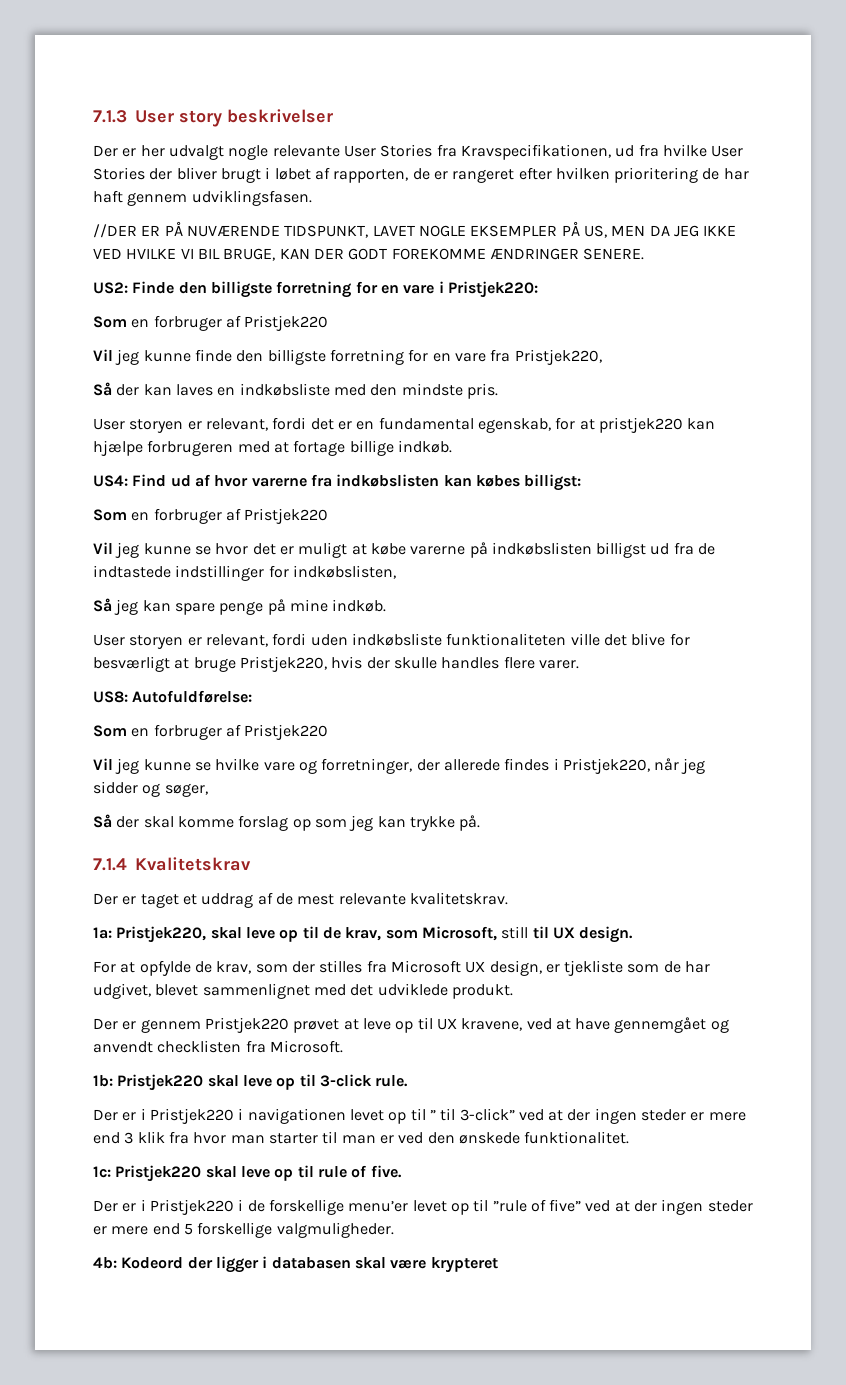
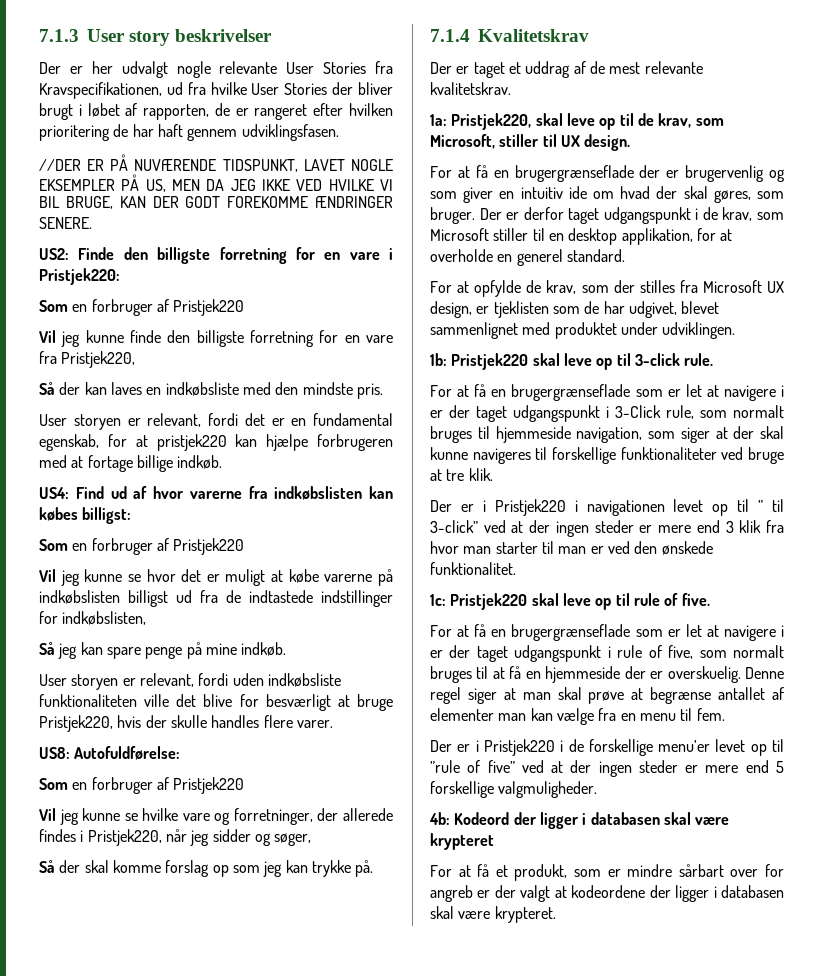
- 1a: Pristjek220, skal leve op til de krav, som Microsoft, still til UX design.
+ 1a: Pristjek220, skal leve op til de krav, som Microsoft, stiller til UX design.
+ For at få en brugergrænseflade der er brugervenlig og som giver en intuitiv ide om hvad der skal gøres, som bruger. Der er derfor taget udgangspunkt i de krav, som Microsoft stiller til en desktop applikation, for at overholde en generel standard.
- For at opfylde de krav, som der stilles fra Microsoft UX design, er tjekliste som de har udgivet, blevet sammenlignet med det udviklede produkt.
- Der er gennem Pristjek220 prøvet at leve op til UX kravene, ved at have gennemgået og anvendt checklisten fra Microsoft.
+ For at opfylde de krav, som der stilles fra Microsoft UX design, er tjeklisten som de har udgivet, blevet sammenlignet med produktet under udviklingen.
+ For at få en brugergrænseflade som er let at navigere i er der taget udgangspunkt i 3-Click rule, som normalt bruges til hjemmeside navigation, som siger at der skal kunne navigeres til forskellige funktionaliteter ved bruge at tre klik.
+ For at få en brugergrænseflade som er let at navigere i er der taget udgangspunkt i rule of five, som normalt bruges til at få en hjemmeside der er overskuelig. Denne regel siger at man skal prøve at begrænse antallet af elementer man kan vælge fra en menu til fem.
+ For at få et produkt, som er mindre sårbart over for angreb er der valgt at kodeordene der ligger i databasen skal være krypteret.

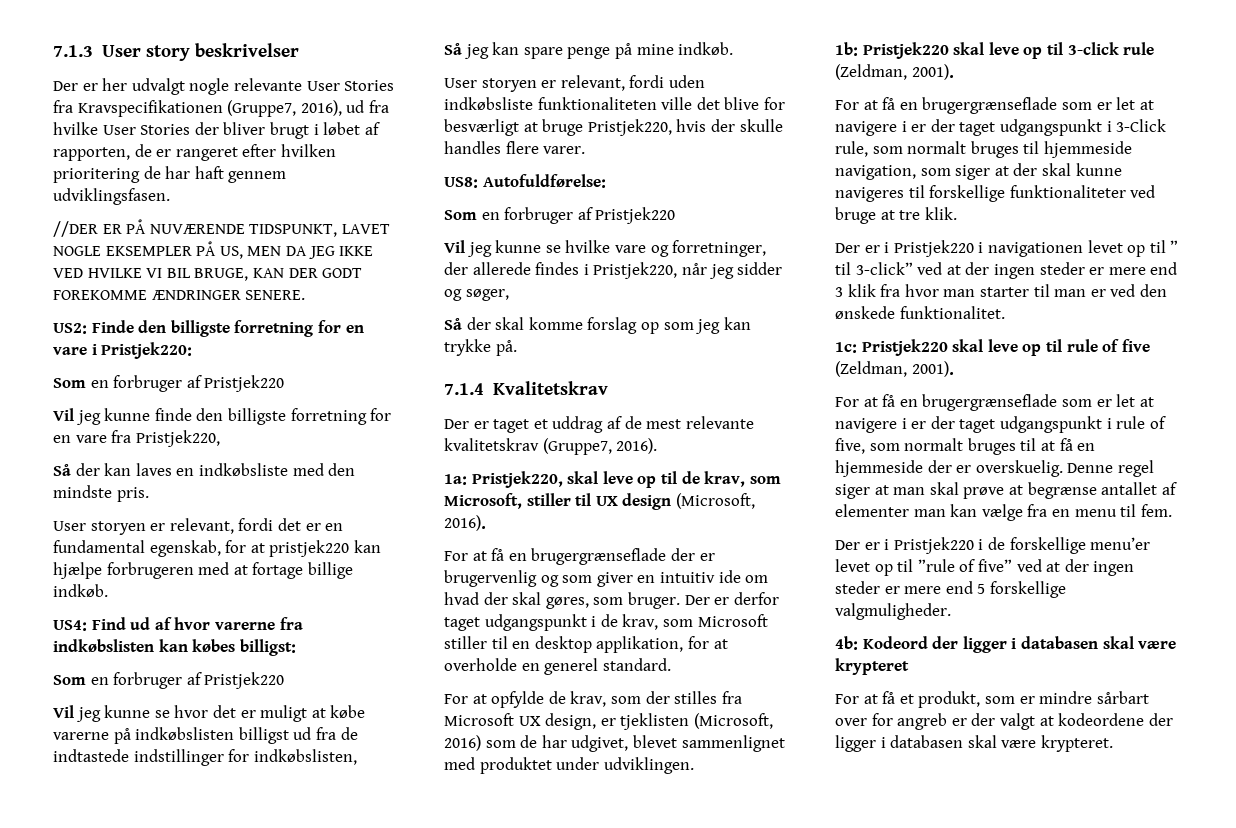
- Der er her udvalgt nogle relevante User Stories fra Kravspecifikationen, ud fra hvilke User Stories der bliver brugt i løbet af rapporten, de er rangeret efter hvilken prioritering de har haft gennem udviklingsfasen.
+ Der er her udvalgt nogle relevante User Stories fra Kravspecifikationen (Gruppe7, 2016), ud fra hvilke User Stories der bliver brugt i løbet af rapporten, de er rangeret efter hvilken prioritering de har haft gennem udviklingsfasen.
- Der er taget et uddrag af de mest relevante kvalitetskrav.
+ Der er taget et uddrag af de mest relevante kvalitetskrav (Gruppe7, 2016).
- 1a: Pristjek220, skal leve op til de krav, som Microsoft, stiller til UX design.
+ 1a: Pristjek220, skal leve op til de krav, som Microsoft, stiller til UX design (Microsoft, 2016).
- For at opfylde de krav, som der stilles fra Microsoft UX design, er tjeklisten som de har udgivet, blevet sammenlignet med produktet under udviklingen.
+ For at opfylde de krav, som der stilles fra Microsoft UX design, er tjeklisten (Microsoft, 2016) som de har udgivet, blevet sammenlignet med produktet under udviklingen.
- 1b: Pristjek220 skal leve op til 3-click rule.
+ 1b: Pristjek220 skal leve op til 3-click rule (Zeldman, 2001).
- 1c: Pristjek220 skal leve op til rule of five.
+ 1c: Pristjek220 skal leve op til rule of five (Zeldman, 2001).

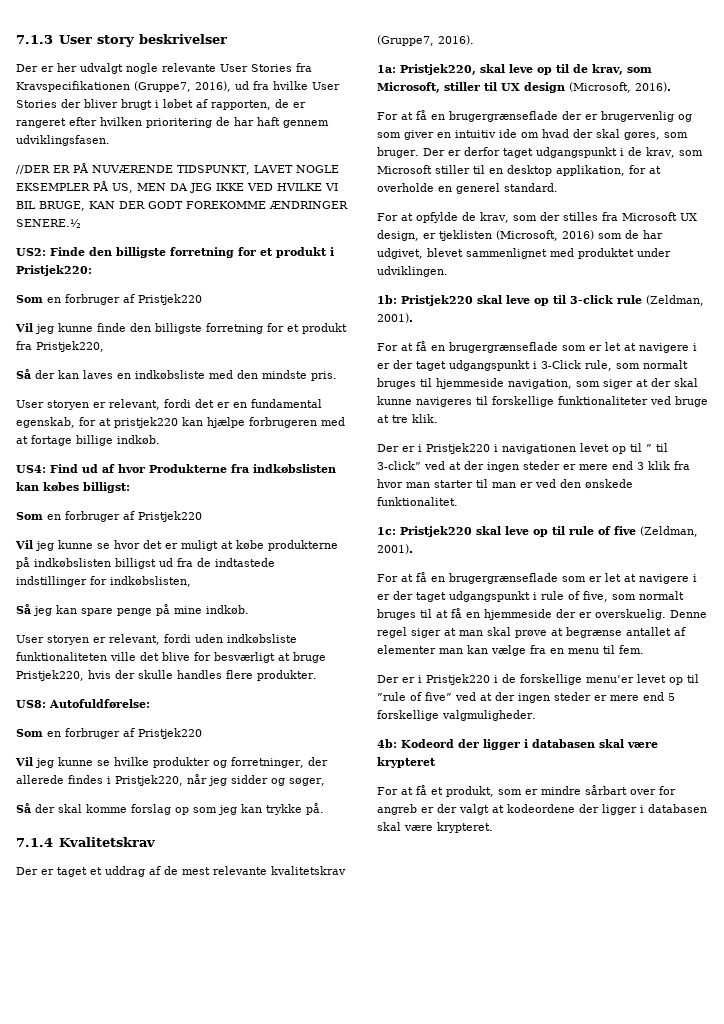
- //DER ER PÅ NUVÆRENDE TIDSPUNKT, LAVET NOGLE EKSEMPLER PÅ US, MEN DA JEG IKKE VED HVILKE VI BIL BRUGE, KAN DER GODT FOREKOMME ÆNDRINGER SENERE.
+ //DER ER PÅ NUVÆRENDE TIDSPUNKT, LAVET NOGLE EKSEMPLER PÅ US, MEN DA JEG IKKE VED HVILKE VI BIL BRUGE, KAN DER GODT FOREKOMME ÆNDRINGER SENERE.½
- US2: Finde den billigste forretning for en vare i Pristjek220:
+ US2: Finde den billigste forretning for et produkt i Pristjek220:
- Vil jeg kunne finde den billigste forretning for en vare fra Pristjek220,
+ Vil jeg kunne finde den billigste forretning for et produkt fra Pristjek220,
- US4: Find ud af hvor varerne fra indkøbslisten kan købes billigst:
+ US4: Find ud af hvor Produkterne fra indkøbslisten kan købes billigst:
- Vil jeg kunne se hvor det er muligt at købe varerne på indkøbslisten billigst ud fra de indtastede indstillinger for indkøbslisten,
+ Vil jeg kunne se hvor det er muligt at købe produkterne på indkøbslisten billigst ud fra de indtastede indstillinger for indkøbslisten,
- User storyen er relevant, fordi uden indkøbsliste funktionaliteten ville det blive for besværligt at bruge Pristjek220, hvis der skulle handles flere varer.
+ User storyen er relevant, fordi uden indkøbsliste funktionaliteten ville det blive for besværligt at bruge Pristjek220, hvis der skulle handles flere produkter.
- Vil jeg kunne se hvilke vare og forretninger, der allerede findes i Pristjek220, når jeg sidder og søger,
+ Vil jeg kunne se hvilke produkter og forretninger, der allerede findes i Pristjek220, når jeg sidder og søger,

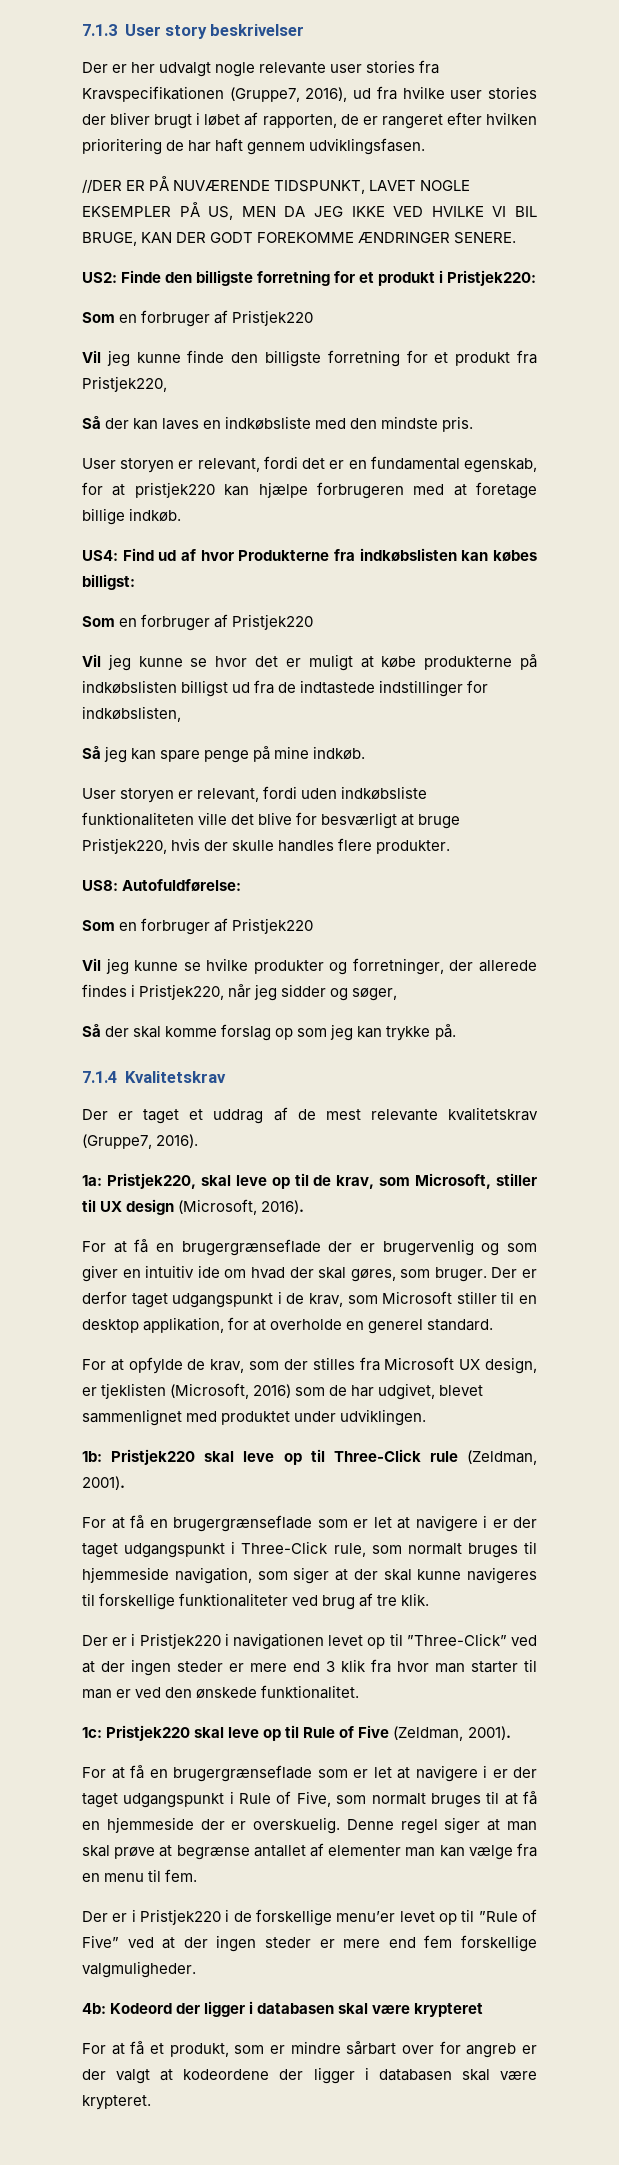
- Der er her udvalgt nogle relevante User Stories fra Kravspecifikationen (Gruppe7, 2016), ud fra hvilke User Stories der bliver brugt i løbet af rapporten, de er rangeret efter hvilken prioritering de har haft gennem udviklingsfasen.
+ Der er her udvalgt nogle relevante user stories fra Kravspecifikationen (Gruppe7, 2016), ud fra hvilke user stories der bliver brugt i løbet af rapporten, de er rangeret efter hvilken prioritering de har haft gennem udviklingsfasen.
- //DER ER PÅ NUVÆRENDE TIDSPUNKT, LAVET NOGLE EKSEMPLER PÅ US, MEN DA JEG IKKE VED HVILKE VI BIL BRUGE, KAN DER GODT FOREKOMME ÆNDRINGER SENERE.½
+ //DER ER PÅ NUVÆRENDE TIDSPUNKT, LAVET NOGLE EKSEMPLER PÅ US, MEN DA JEG IKKE VED HVILKE VI BIL BRUGE, KAN DER GODT FOREKOMME ÆNDRINGER SENERE.
- User storyen er relevant, fordi det er en fundamental egenskab, for at pristjek220 kan hjælpe forbrugeren med at fortage billige indkøb.
+ User storyen er relevant, fordi det er en fundamental egenskab, for at pristjek220 kan hjælpe forbrugeren med at foretage billige indkøb.
- 1b: Pristjek220 skal leve op til 3-click rule (Zeldman, 2001).
+ 1b: Pristjek220 skal leve op til Three-Click rule (Zeldman, 2001).
- For at få en brugergrænseflade som er let at navigere i er der taget udgangspunkt i 3-Click rule, som normalt bruges til hjemmeside navigation, som siger at der skal kunne navigeres til forskellige funktionaliteter ved bruge at tre klik.
+ For at få en brugergrænseflade som er let at navigere i er der taget udgangspunkt i Three-Click rule, som normalt bruges til hjemmeside navigation, som siger at der skal kunne navigeres til forskellige funktionaliteter ved brug af tre klik.
- Der er i Pristjek220 i navigationen levet op til ” til 3-click” ved at der ingen steder er mere end 3 klik fra hvor man starter til man er ved den ønskede funktionalitet.
+ Der er i Pristjek220 i navigationen levet op til ”Three-Click” ved at der ingen steder er mere end 3 klik fra hvor man starter til man er ved den ønskede funktionalitet.
- 1c: Pristjek220 skal leve op til rule of five (Zeldman, 2001).
+ 1c: Pristjek220 skal leve op til Rule of Five (Zeldman, 2001).
- For at få en brugergrænseflade som er let at navigere i er der taget udgangspunkt i rule of five, som normalt bruges til at få en hjemmeside der er overskuelig.
+ For at få en brugergrænseflade som er let at navigere i er der taget udgangspunkt i Rule of Five, som normalt bruges til at få en hjemmeside der er overskuelig.
- Der er i Pristjek220 i de forskellige menu’er levet op til ”rule of five” ved at der ingen steder er mere end 5 forskellige valgmuligheder.
+ Der er i Pristjek220 i de forskellige menu’er levet op til ”Rule of Five” ved at der ingen steder er mere end fem forskellige valgmuligheder.

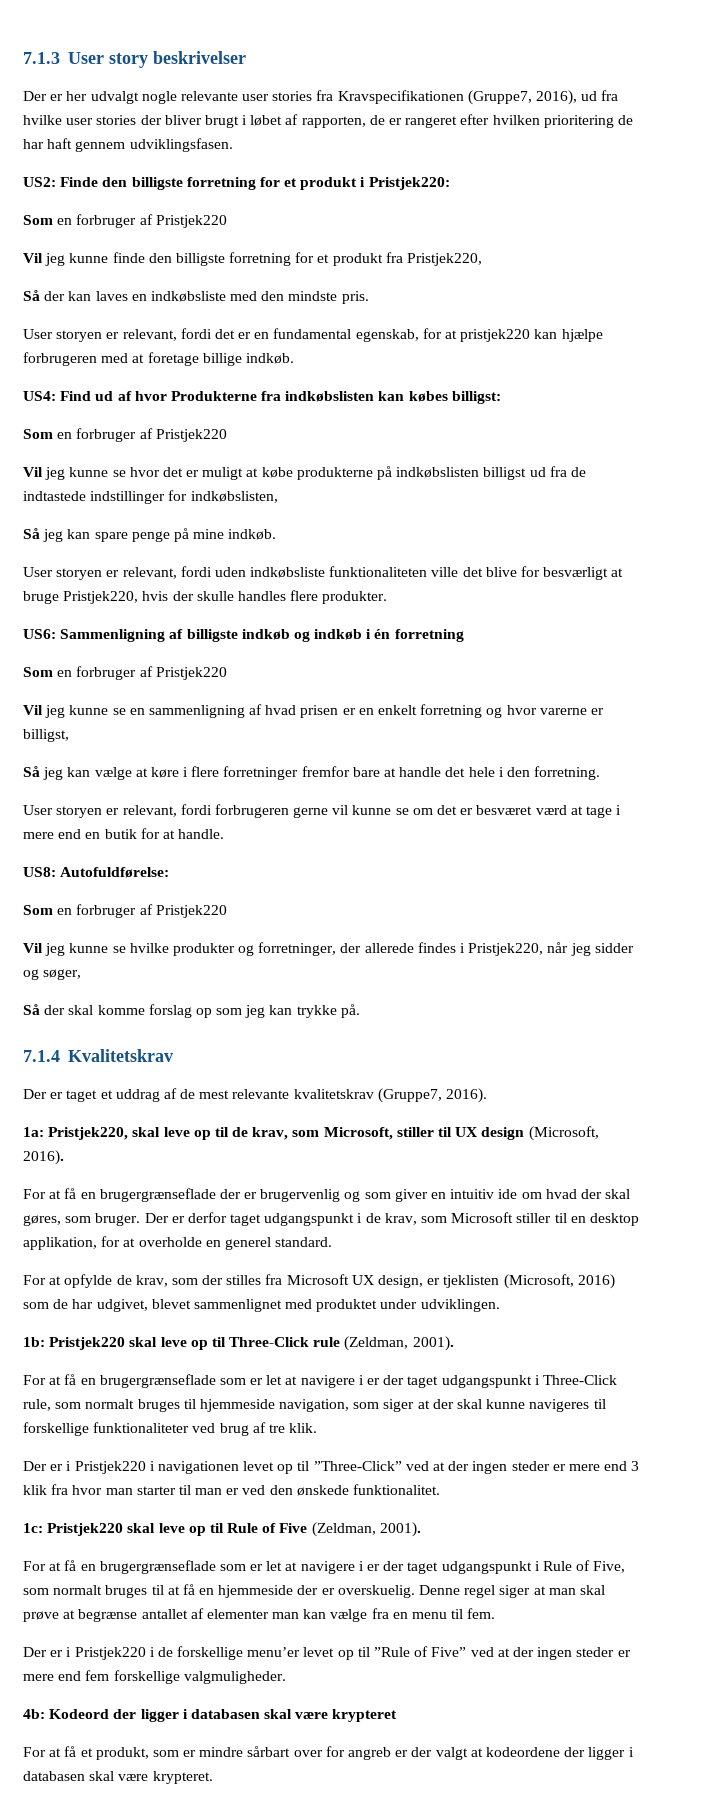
- //DER ER PÅ NUVÆRENDE TIDSPUNKT, LAVET NOGLE EKSEMPLER PÅ US, MEN DA JEG IKKE VED HVILKE VI BIL BRUGE, KAN DER GODT FOREKOMME ÆNDRINGER SENERE.
+ US6: Sammenligning af billigste indkøb og indkøb i én forretning
+ Som en forbruger af Pristjek220
+ Vil jeg kunne se en sammenligning af hvad prisen er en enkelt forretning og hvor varerne er billigst,
+ Så jeg kan vælge at køre i flere forretninger fremfor bare at handle det hele i den forretning.
+ User storyen er relevant, fordi forbrugeren gerne vil kunne se om det er besværet værd at tage i mere end en butik for at handle.

